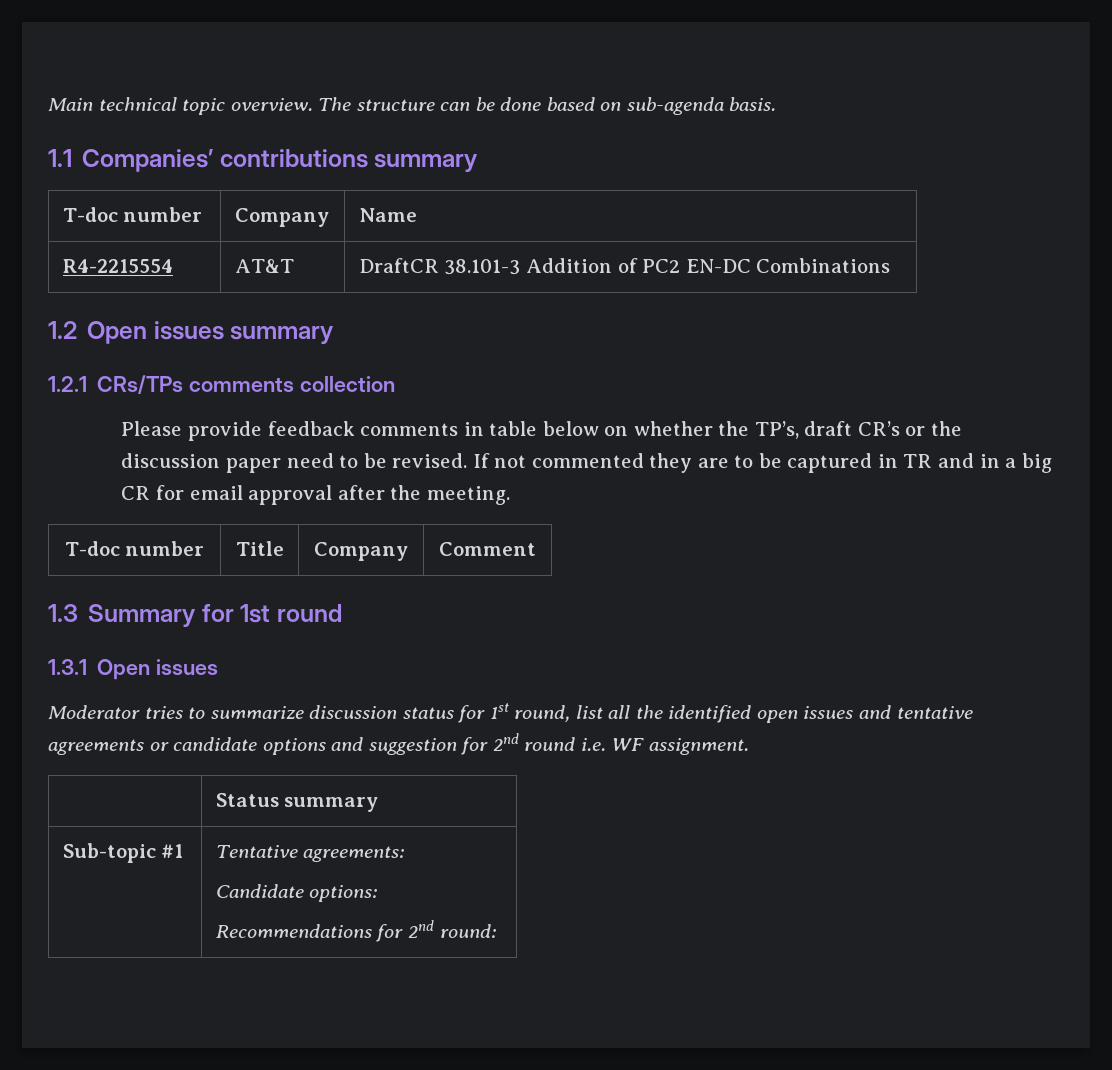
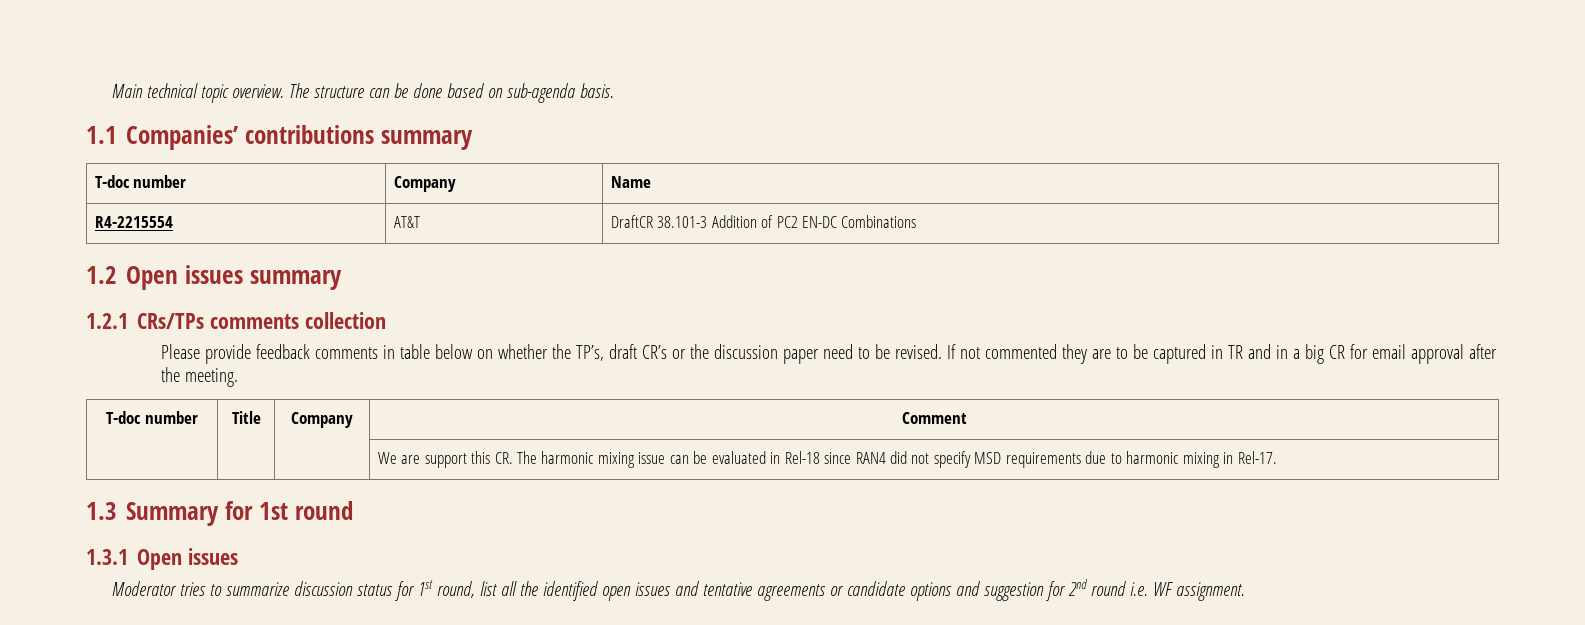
+ | | | We are support this CR. The harmonic mixing issue can be evaluated in Rel-18 since RAN4 did not specify MSD requirements due to harmonic mixing in Rel-17.
- | Status summary
- Sub-topic #1 | Tentative agreements:
- Candidate options:
- Recommendations for 2nd round:

